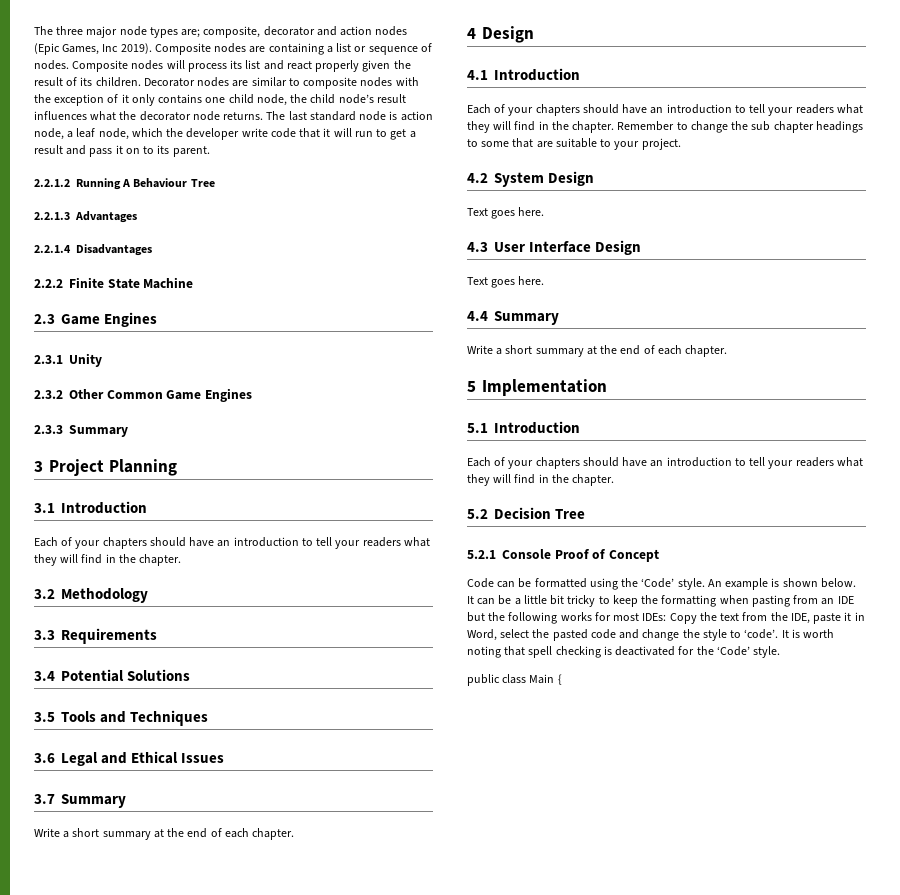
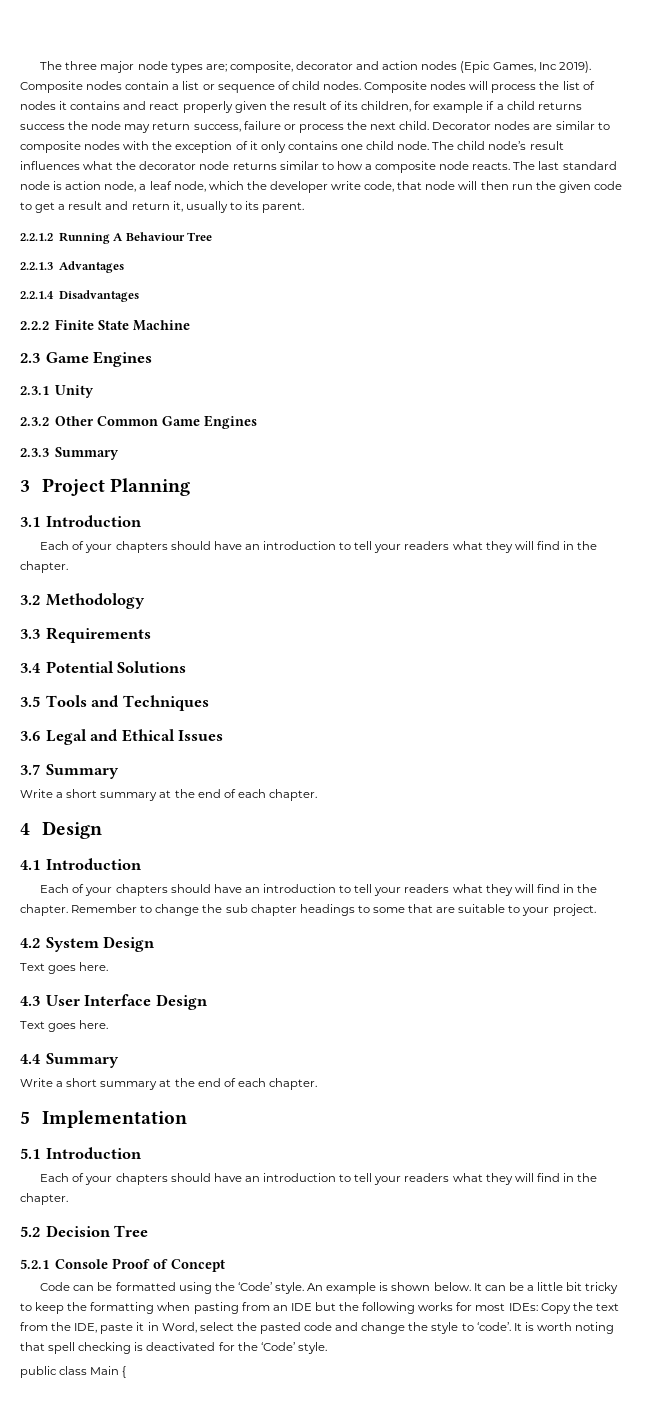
- Composite nodes are containing a list or sequence of nodes.
+ Composite nodes contain a list or sequence of child nodes.
- Composite nodes will process its list and react properly given the result of its children.
+ Composite nodes will process the list of nodes it contains and react properly given the result of its children, for example if a child returns success the node may return success, failure or process the next child.
- Decorator nodes are similar to composite nodes with the exception of it only contains one child node, the child node’s result influences what the decorator node returns.
+ Decorator nodes are similar to composite nodes with the exception of it only contains one child node. The child node’s result influences what the decorator node returns similar to how a composite node reacts.
- The last standard node is action node, a leaf node, which the developer write code that it will run to get a result and pass it on to its parent.
+ The last standard node is action node, a leaf node, which the developer write code, that node will then run the given code to get a result and return it, usually to its parent.

